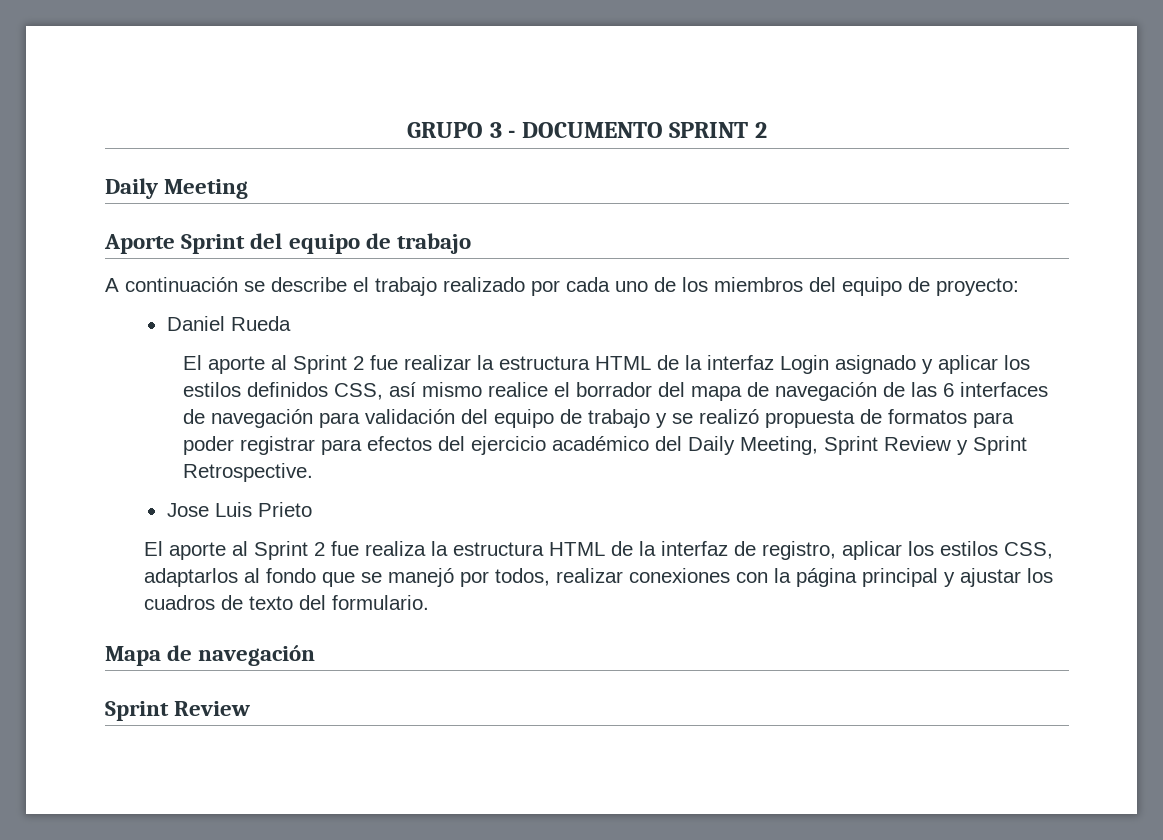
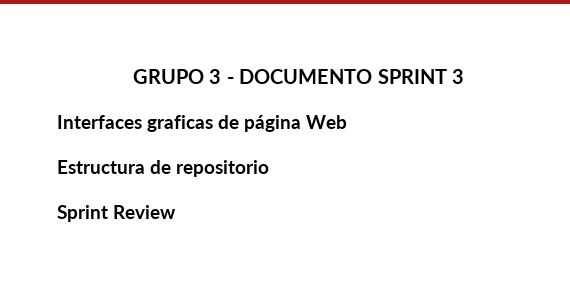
- GRUPO 3 - DOCUMENTO SPRINT 2
- Daily Meeting
- Aporte Sprint del equipo de trabajo
- A continuación se describe el trabajo realizado por cada uno de los miembros del equipo de proyecto:
- Daniel Rueda
- El aporte al Sprint 2 fue realizar la estructura HTML de la interfaz Login asignado y aplicar los estilos definidos CSS, así mismo realice el borrador del mapa de navegación de las 6 interfaces de navegación para validación del equipo de trabajo y se realizó propuesta de formatos para poder registrar para efectos del ejercicio académico del Daily Meeting, Sprint Review y Sprint Retrospective.
- Jose Luis Prieto
- El aporte al Sprint 2 fue realiza la estructura HTML de la interfaz de registro, aplicar los estilos CSS, adaptarlos al fondo que se manejó por todos, realizar conexiones con la página principal y ajustar los cuadros de texto del formulario.
- Mapa de navegación
+ GRUPO 3 - DOCUMENTO SPRINT 3
+ Interfaces graficas de página Web
+ Estructura de repositorio

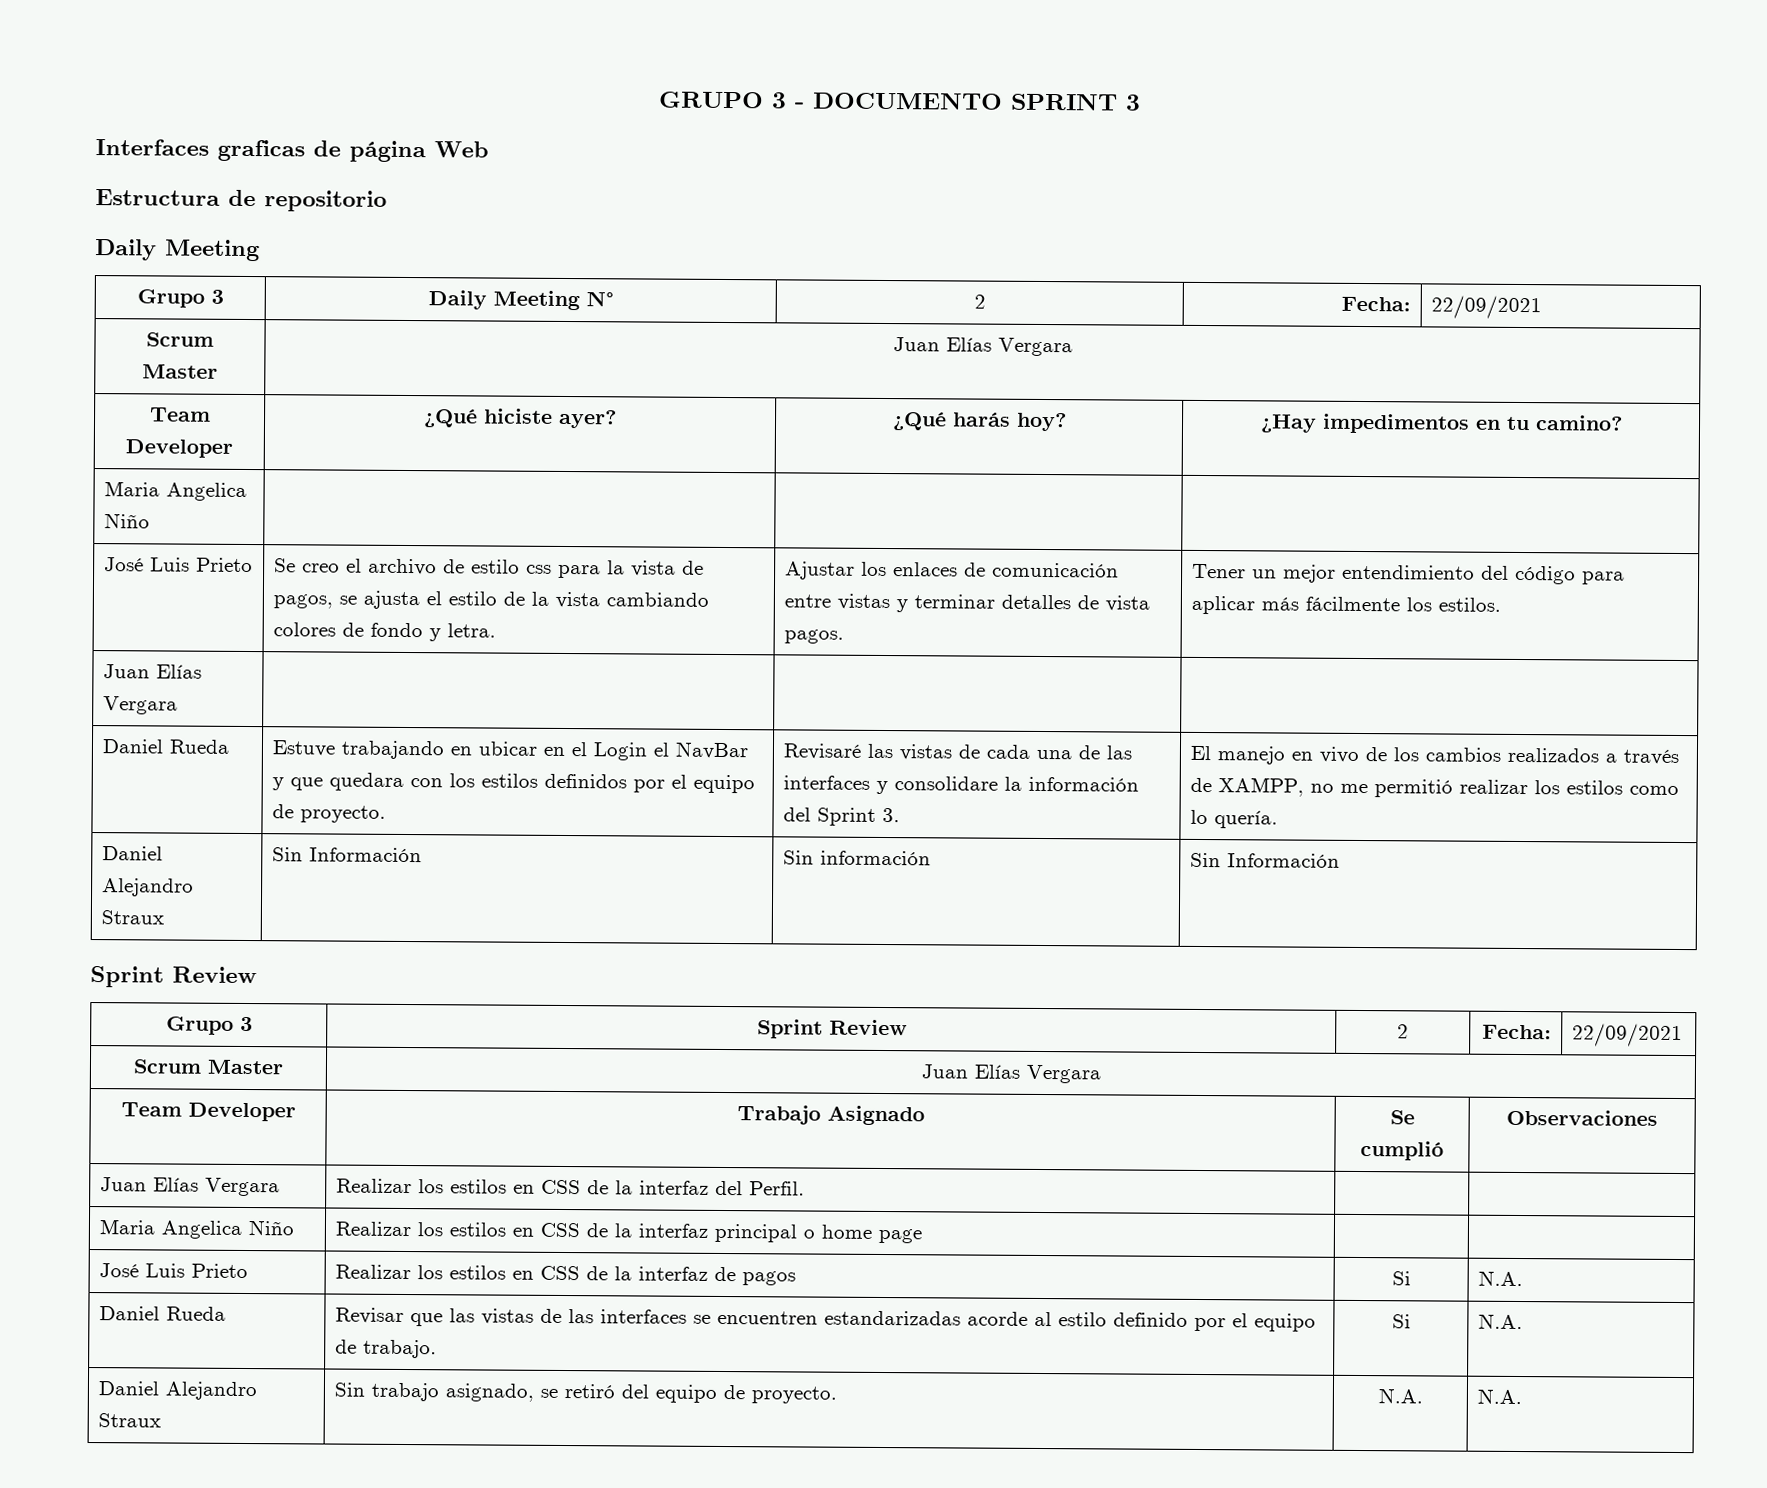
  Estructura de repositorio
+ Daily Meeting
+ Grupo 3 | Daily Meeting N° | 2 | Fecha: | 22/09/2021
+ Scrum Master | Juan Elías Vergara
+ Team Developer | ¿Qué hiciste ayer? | ¿Qué harás hoy? | ¿Hay impedimentos en tu camino?
+ Maria Angelica Niño | | |
+ José Luis Prieto | Se creo el archivo de estilo css para la vista de pagos, se ajusta el estilo de la vista cambiando colores de fondo y letra. | Ajustar los enlaces de comunicación entre vistas y terminar detalles de vista pagos. | Tener un mejor entendimiento del código para aplicar más fácilmente los estilos.
+ Juan Elías Vergara | | |
+ Daniel Rueda | Estuve trabajando en ubicar en el Login el NavBar y que quedara con los estilos definidos por el equipo de proyecto. | Revisaré las vistas de cada una de las interfaces y consolidare la información del Sprint 3. | El manejo en vivo de los cambios realizados a través de XAMPP, no me permitió realizar los estilos como lo quería.
+ Daniel Alejandro Straux | Sin Información | Sin información | Sin Información
  Sprint Review
+ Grupo 3 | Sprint Review | 2 | Fecha: | 22/09/2021
+ Scrum Master | Juan Elías Vergara
+ Team Developer | Trabajo Asignado | Se cumplió | Observaciones
+ Juan Elías Vergara | Realizar los estilos en CSS de la interfaz del Perfil. | |
+ Maria Angelica Niño | Realizar los estilos en CSS de la interfaz principal o home page | |
+ José Luis Prieto | Realizar los estilos en CSS de la interfaz de pagos | Si | N.A.
+ Daniel Rueda | Revisar que las vistas de las interfaces se encuentren estandarizadas acorde al estilo definido por el equipo de trabajo. | Si | N.A.
+ Daniel Alejandro Straux | Sin trabajo asignado, se retiró del equipo de proyecto. | N.A. | N.A.

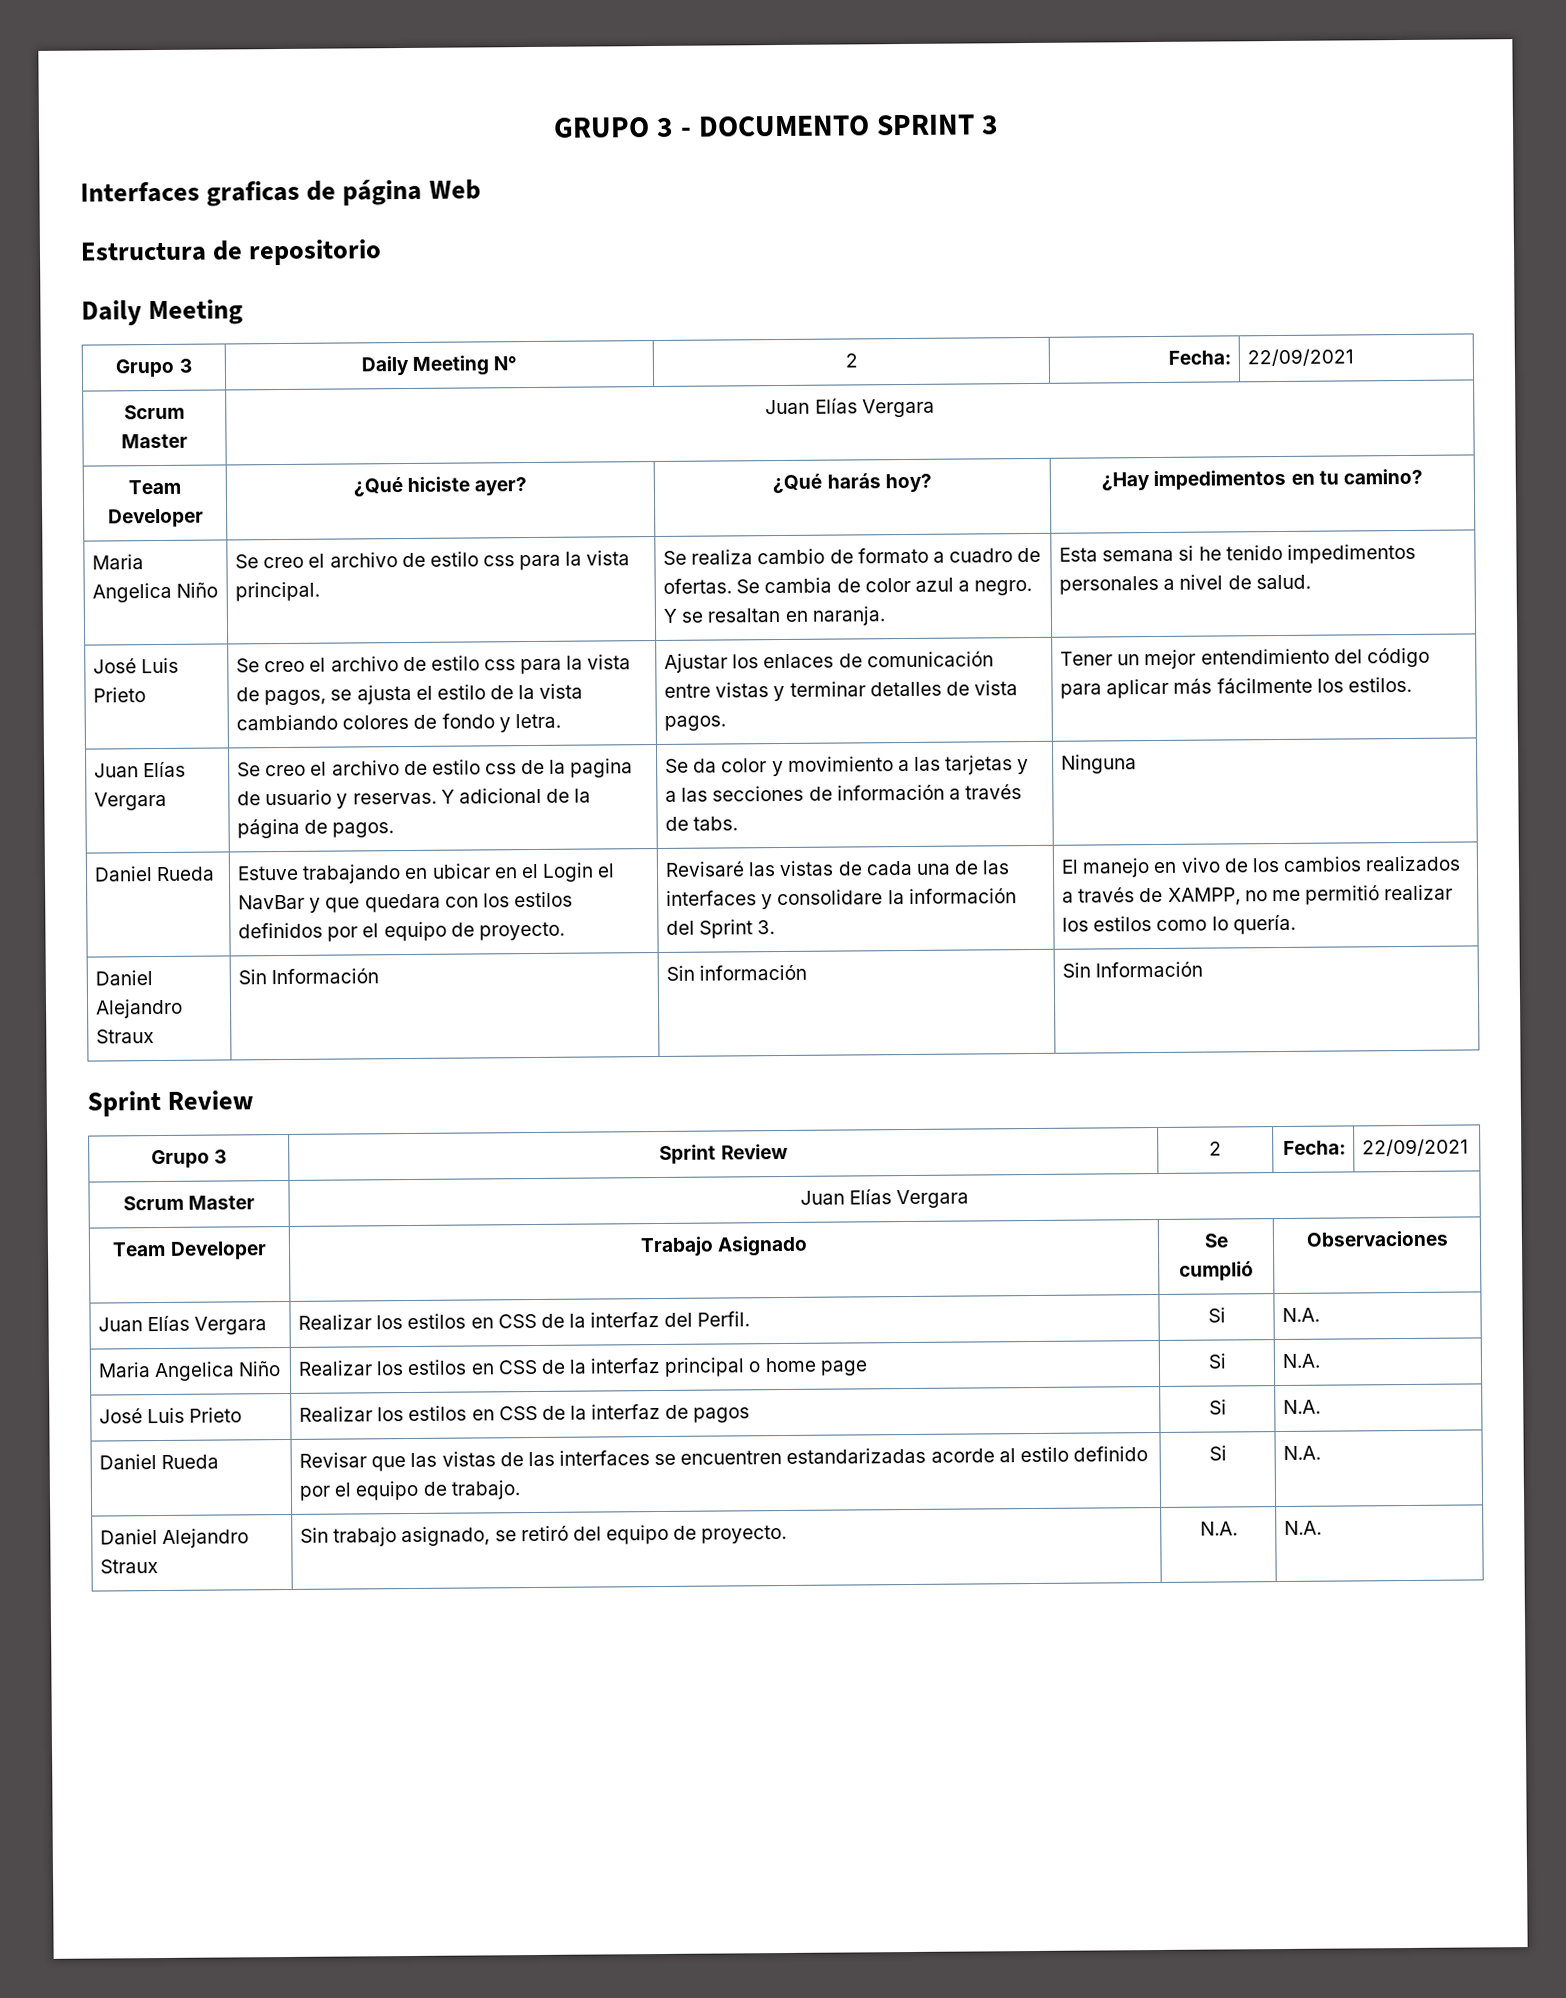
+ Se creo el archivo de estilo css para la vista principal. | Se realiza cambio de formato a cuadro de ofertas. Se cambia de color azul a negro. Y se resaltan en naranja. | Esta semana si he tenido impedimentos personales a nivel de salud.
+ Se creo el archivo de estilo css de la pagina de usuario y reservas. Y adicional de la página de pagos. | Se da color y movimiento a las tarjetas y a las secciones de información a través de tabs. | Ninguna
- Juan Elías Vergara | Realizar los estilos en CSS de la interfaz del Perfil. | |
+ Juan Elías Vergara | Realizar los estilos en CSS de la interfaz del Perfil. | Si | N.A.
- Maria Angelica Niño | Realizar los estilos en CSS de la interfaz principal o home page | |
+ Maria Angelica Niño | Realizar los estilos en CSS de la interfaz principal o home page | Si | N.A.

